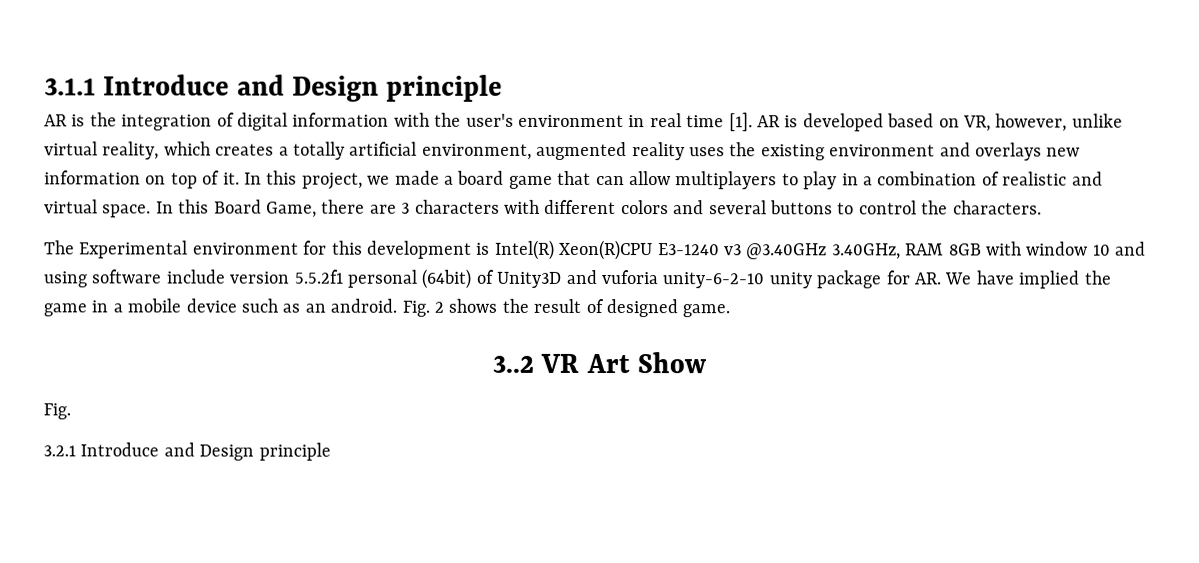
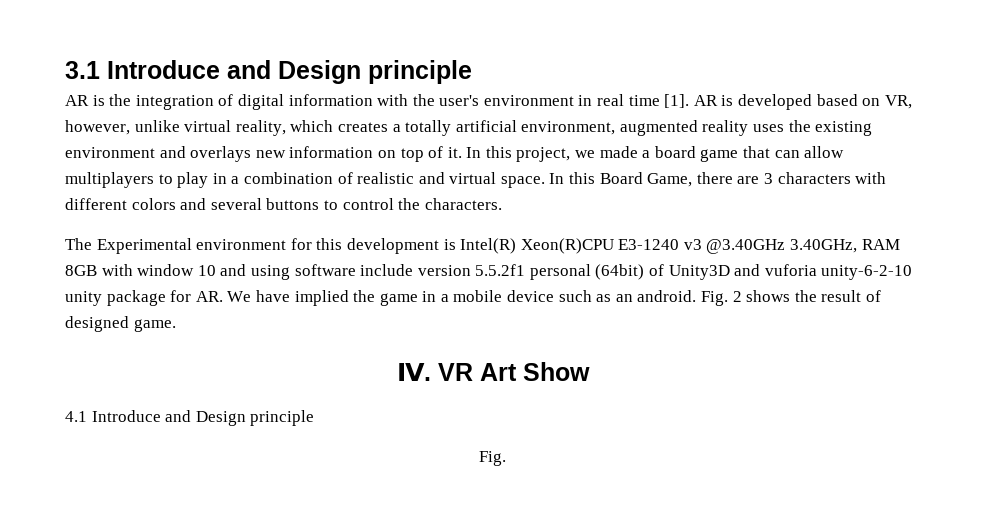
- 3.1.1 Introduce and Design principle
+ 3.1 Introduce and Design principle
- 3..2 VR Art Show
+ Ⅳ. VR Art Show
+ 4.1 Introduce and Design principle
  Fig.
- 3.2.1 Introduce and Design principle

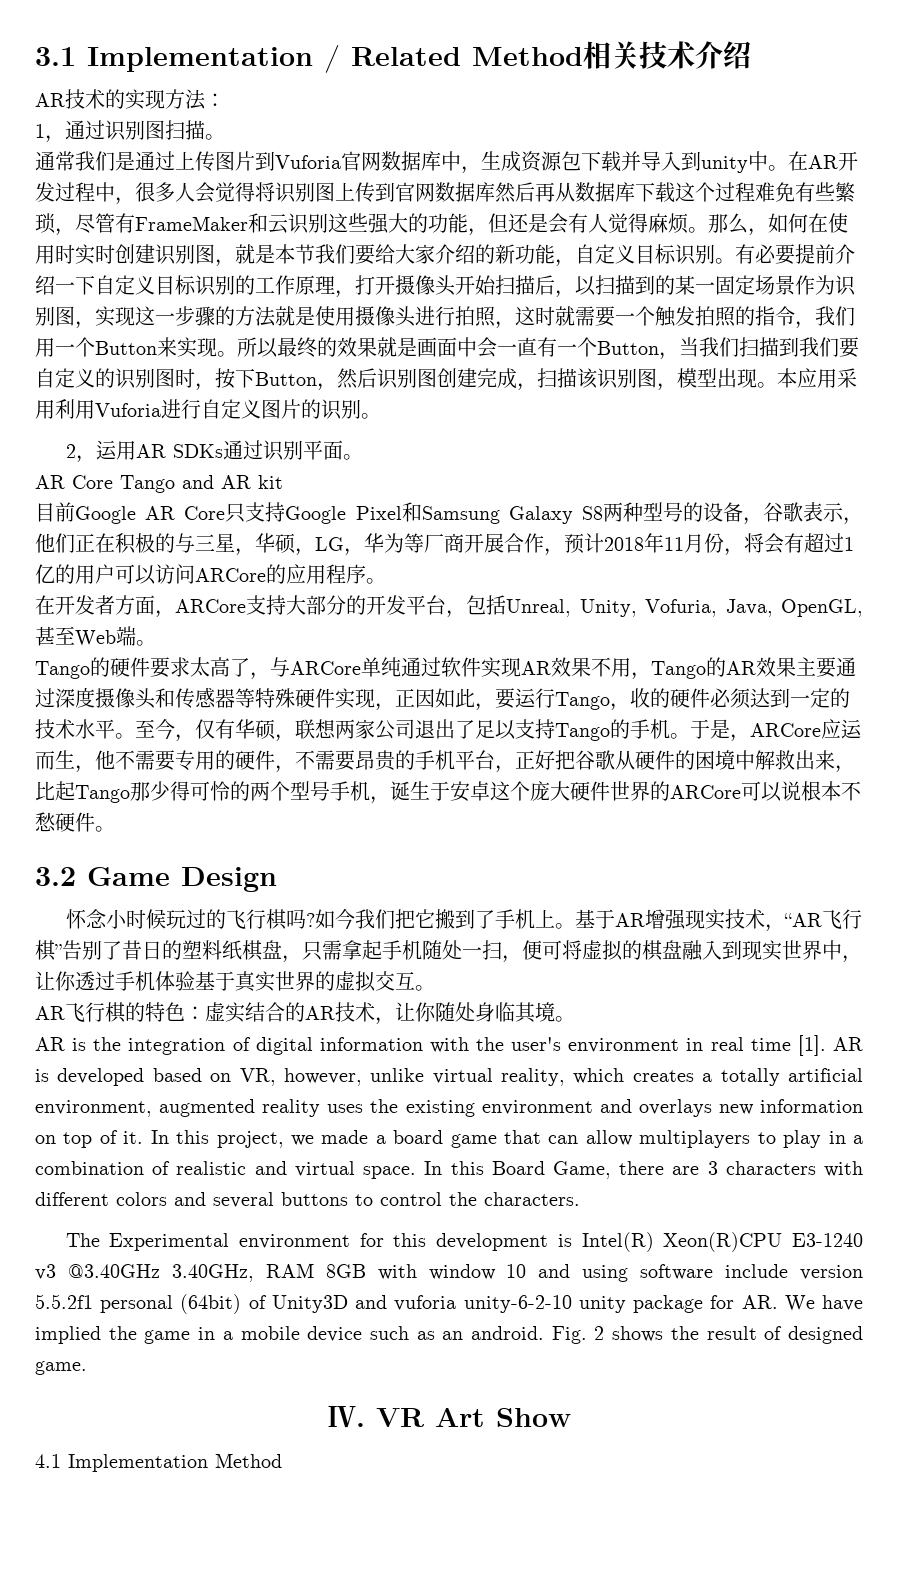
- 3.1 Introduce and Design principle
+ 3.1 Implementation / Related Method相关技术介绍
+ AR技术的实现方法：
+ 1，通过识别图扫描。
+ 通常我们是通过上传图片到Vuforia官网数据库中，生成资源包下载并导入到unity中。在AR开发过程中，很多人会觉得将识别图上传到官网数据库然后再从数据库下载这个过程难免有些繁琐，尽管有FrameMaker和云识别这些强大的功能，但还是会有人觉得麻烦。那么，如何在使用时实时创建识别图，就是本节我们要给大家介绍的新功能，自定义目标识别。有必要提前介绍一下自定义目标识别的工作原理，打开摄像头开始扫描后，以扫描到的某一固定场景作为识别图，实现这一步骤的方法就是使用摄像头进行拍照，这时就需要一个触发拍照的指令，我们用一个Button来实现。所以最终的效果就是画面中会一直有一个Button，当我们扫描到我们要自定义的识别图时，按下Button，然后识别图创建完成，扫描该识别图，模型出现。本应用采用利用Vuforia进行自定义图片的识别。
+ 2，运用AR SDKs通过识别平面。
+ AR Core Tango and AR kit
+ 目前Google AR Core只支持Google Pixel和Samsung Galaxy S8两种型号的设备，谷歌表示，他们正在积极的与三星，华硕，LG，华为等厂商开展合作，预计2018年11月份，将会有超过1亿的用户可以访问ARCore的应用程序。
+ 在开发者方面，ARCore支持大部分的开发平台，包括Unreal, Unity, Vofuria, Java, OpenGL,甚至Web端。
+ Tango的硬件要求太高了，与ARCore单纯通过软件实现AR效果不用，Tango的AR效果主要通过深度摄像头和传感器等特殊硬件实现，正因如此，要运行Tango，收的硬件必须达到一定的技术水平。至今，仅有华硕，联想两家公司退出了足以支持Tango的手机。于是，ARCore应运而生，他不需要专用的硬件，不需要昂贵的手机平台，正好把谷歌从硬件的困境中解救出来，比起Tango那少得可怜的两个型号手机，诞生于安卓这个庞大硬件世界的ARCore可以说根本不愁硬件。
+ 3.2 Game Design
+ 怀念小时候玩过的飞行棋吗?如今我们把它搬到了手机上。基于AR增强现实技术，“AR飞行棋”告别了昔日的塑料纸棋盘，只需拿起手机随处一扫，便可将虚拟的棋盘融入到现实世界中，让你透过手机体验基于真实世界的虚拟交互。
+ AR飞行棋的特色：虚实结合的AR技术，让你随处身临其境。
- 4.1 Introduce and Design principle
- Fig.
+ 4.1 Implementation Method

